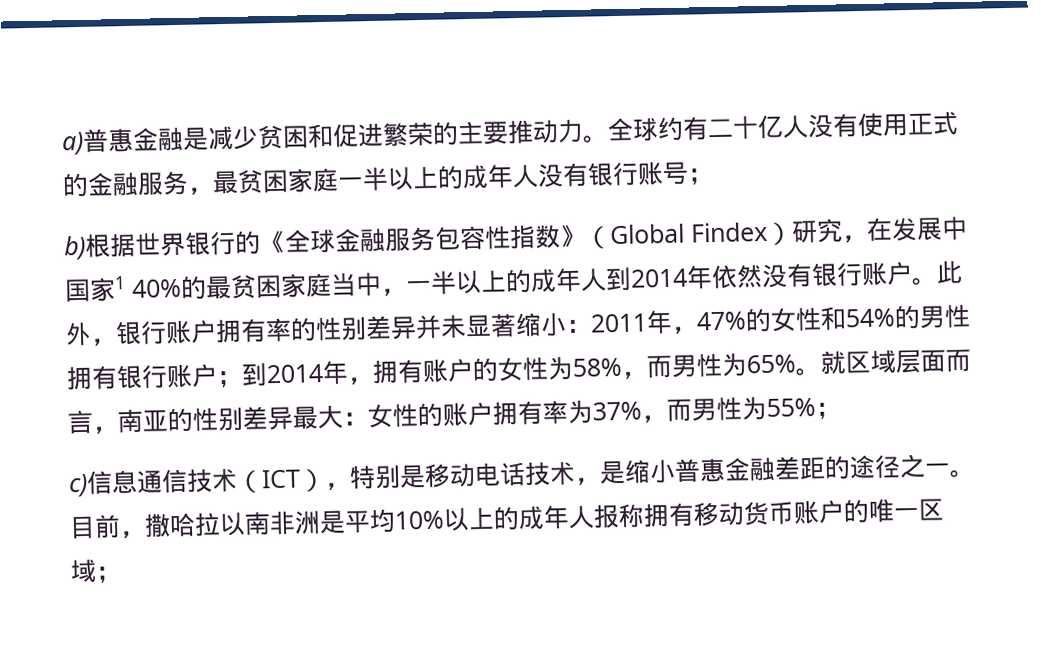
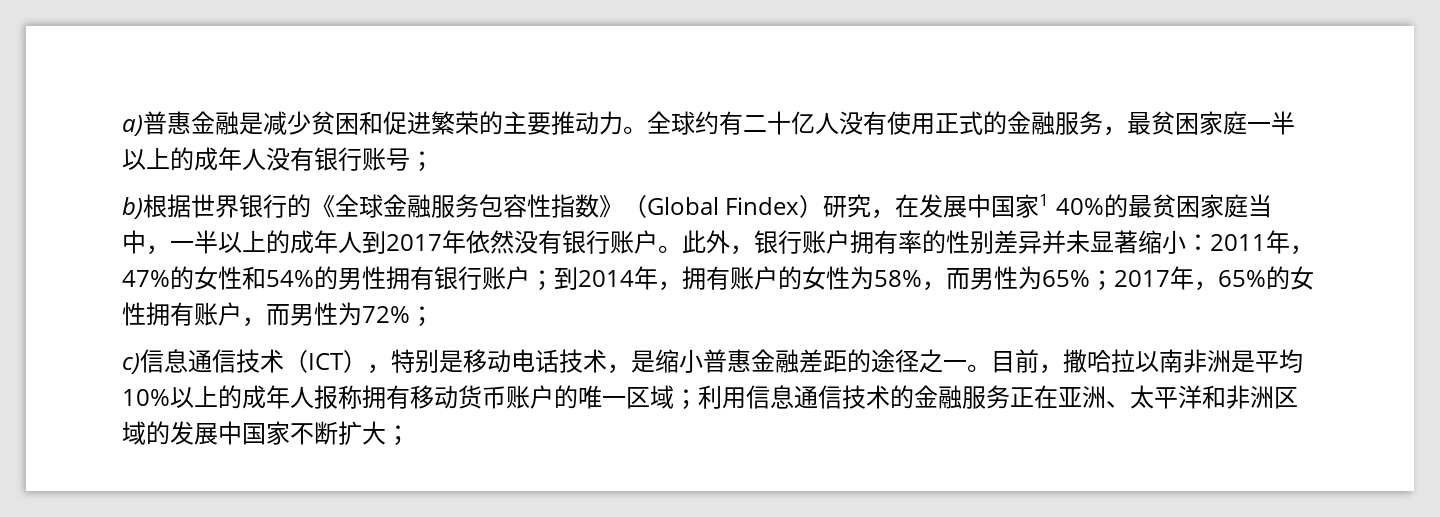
- b)根据世界银行的《全球金融服务包容性指数》（Global Findex）研究，在发展中国家1 40%的最贫困家庭当中，一半以上的成年人到2014年依然没有银行账户。
+ b)根据世界银行的《全球金融服务包容性指数》（Global Findex）研究，在发展中国家1 40%的最贫困家庭当中，一半以上的成年人到2017年依然没有银行账户。
- 此外，银行账户拥有率的性别差异并未显著缩小：2011年，47%的女性和54%的男性拥有银行账户；到2014年，拥有账户的女性为58%，而男性为65%。就区域层面而言，南亚的性别差异最大：女性的账户拥有率为37%，而男性为55%；
+ 此外，银行账户拥有率的性别差异并未显著缩小：2011年，47%的女性和54%的男性拥有银行账户；到2014年，拥有账户的女性为58%，而男性为65%；2017年，65%的女性拥有账户，而男性为72%；
- 目前，撒哈拉以南非洲是平均10%以上的成年人报称拥有移动货币账户的唯一区域；
+ 目前，撒哈拉以南非洲是平均10%以上的成年人报称拥有移动货币账户的唯一区域；利用信息通信技术的金融服务正在亚洲、太平洋和非洲区域的发展中国家不断扩大；

